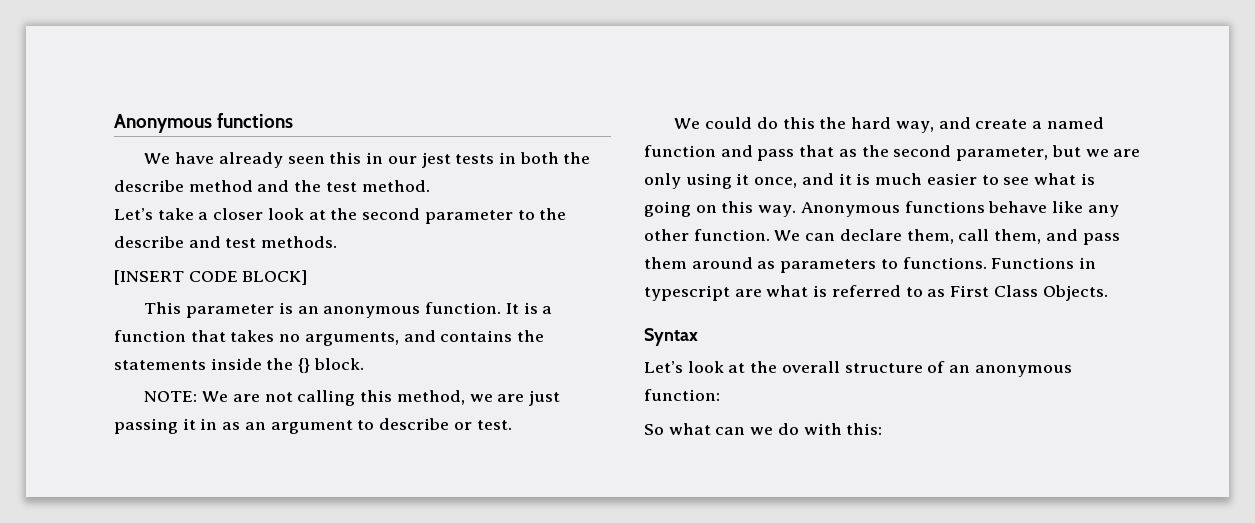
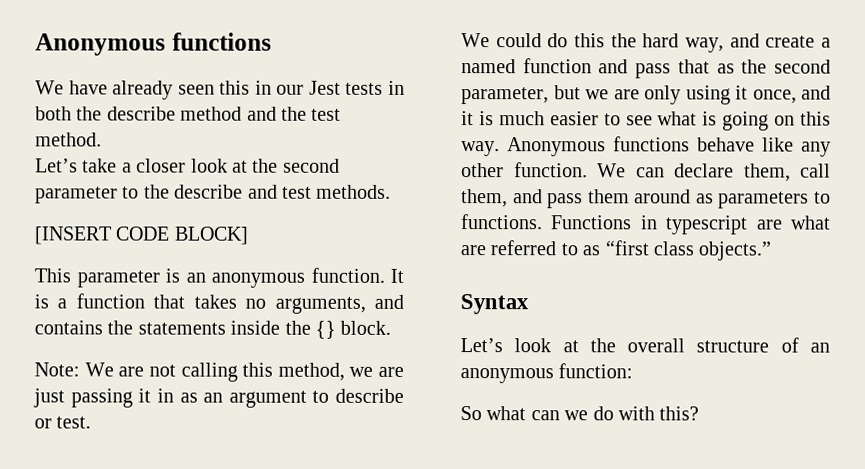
- We have already seen this in our jest tests in both the describe method and the test method.
+ We have already seen this in our Jest tests in both the describe method and the test method.
- NOTE: We are not calling this method, we are just passing it in as an argument to describe or test.
+ Note: We are not calling this method, we are just passing it in as an argument to describe or test.
- Functions in typescript are what is referred to as First Class Objects.
+ Functions in typescript are what are referred to as “first class objects.”
- So what can we do with this:
+ So what can we do with this?

